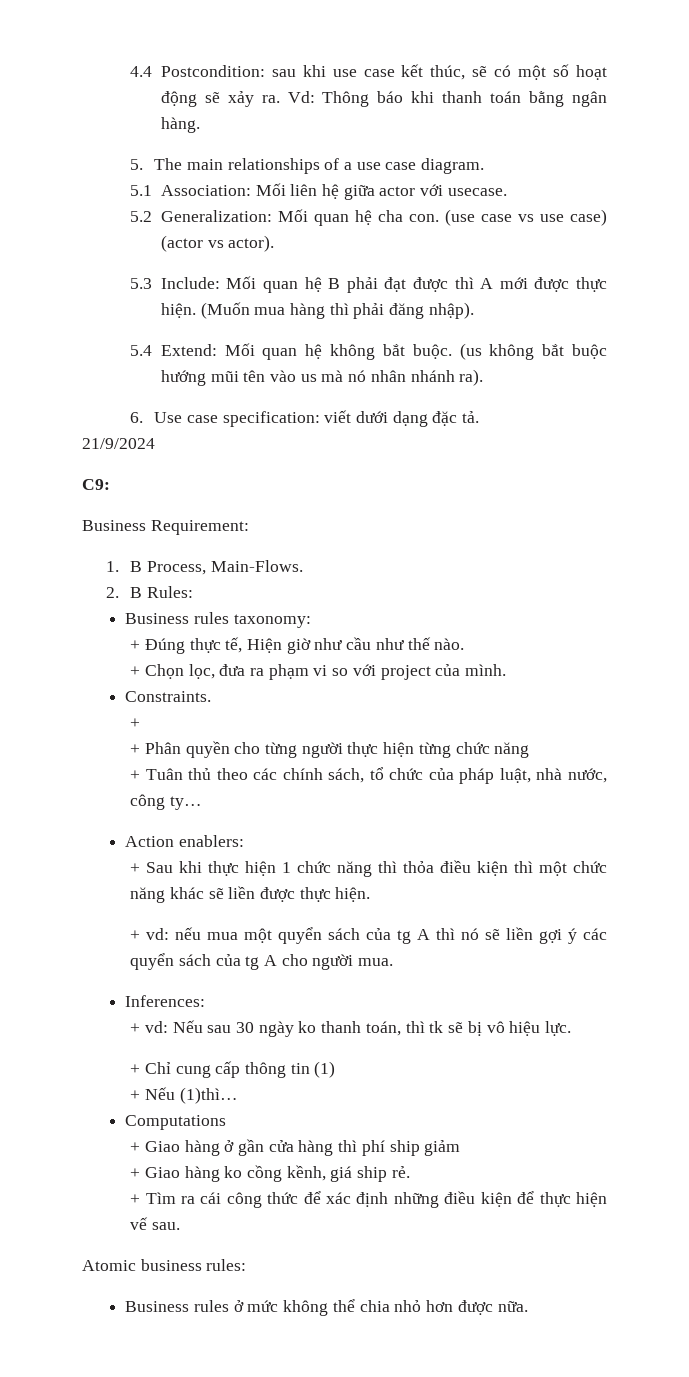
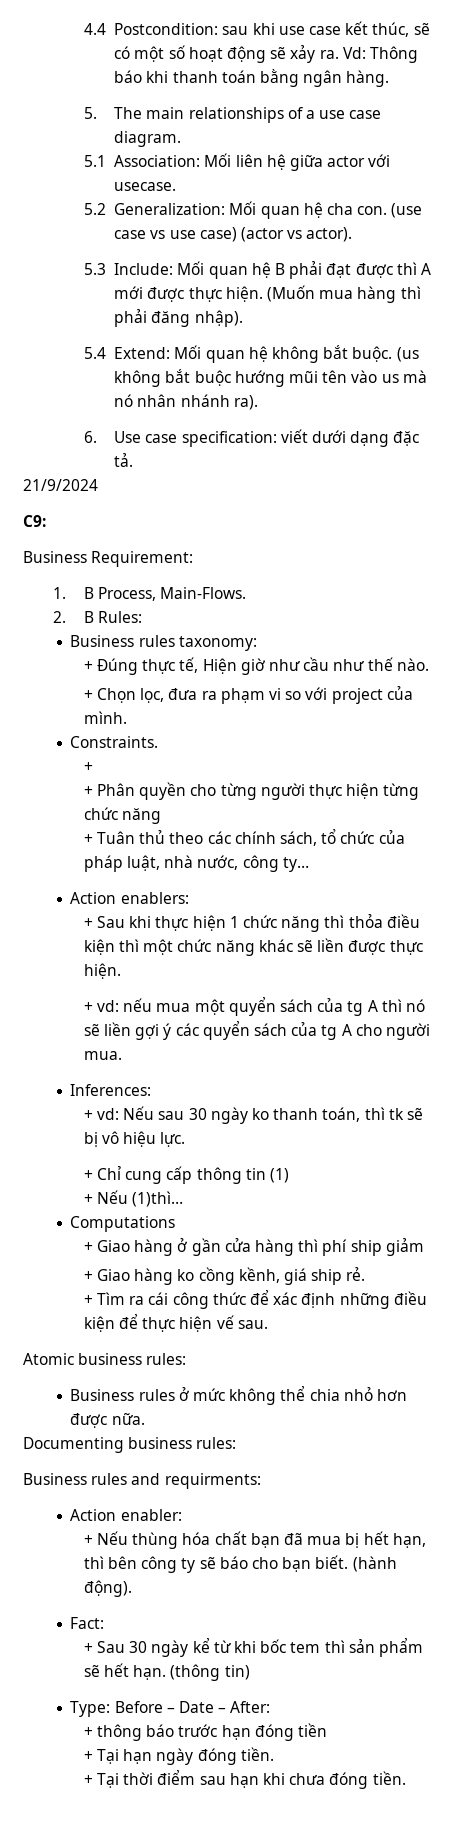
+ Documenting business rules:
+ Business rules and requirments:
+ Action enabler:
+ + Nếu thùng hóa chất bạn đã mua bị hết hạn, thì bên công ty sẽ báo cho bạn biết. (hành động).
+ Fact:
+ + Sau 30 ngày kể từ khi bốc tem thì sản phẩm sẽ hết hạn. (thông tin)
+ Type: Before – Date – After:
+ + thông báo trước hạn đóng tiền
+ + Tại hạn ngày đóng tiền.
+ + Tại thời điểm sau hạn khi chưa đóng tiền.

